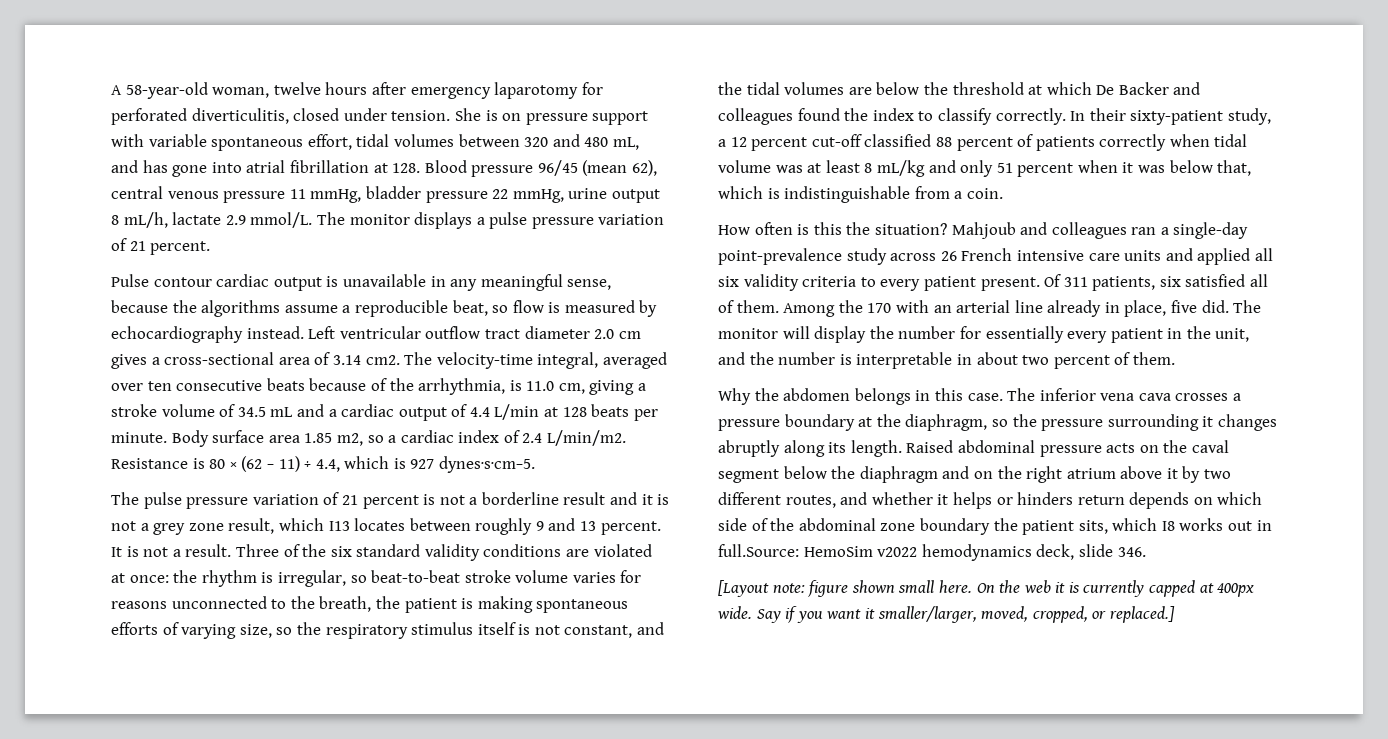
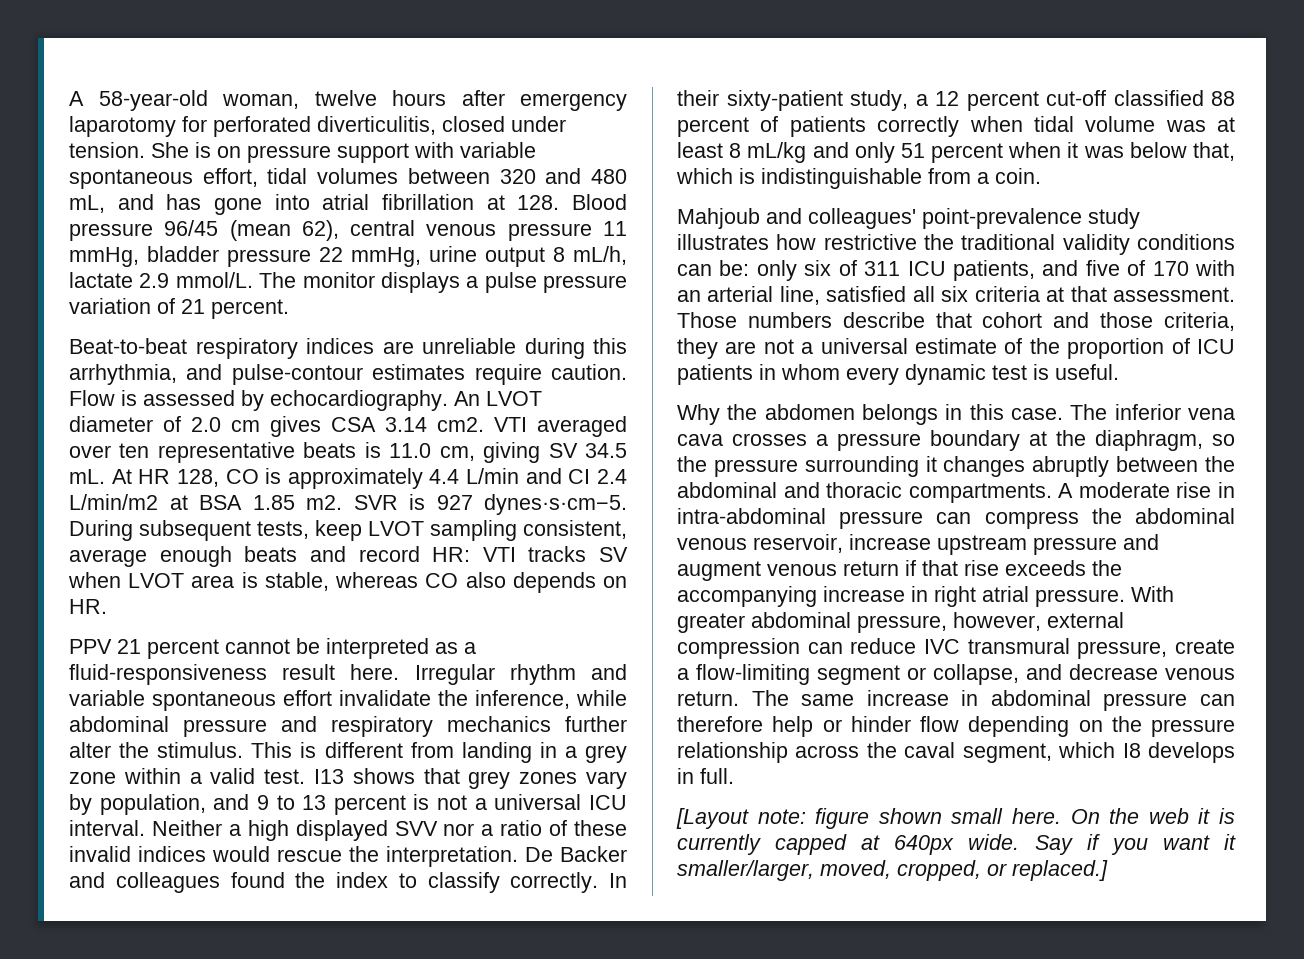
- Pulse contour cardiac output is unavailable in any meaningful sense, because the algorithms assume a reproducible beat, so flow is measured by echocardiography instead. Left ventricular outflow tract diameter 2.0 cm gives a cross-sectional area of 3.14 cm2. The velocity-time integral, averaged over ten consecutive beats because of the arrhythmia, is 11.0 cm, giving a stroke volume of 34.5 mL and a cardiac output of 4.4 L/min at 128 beats per minute. Body surface area 1.85 m2, so a cardiac index of 2.4 L/min/m2. Resistance is 80 × (62 − 11) ÷ 4.4, which is 927 dynes·s·cm−5.
- The pulse pressure variation of 21 percent is not a borderline result and it is not a grey zone result, which I13 locates between roughly 9 and 13 percent. It is not a result. Three of the six standard validity conditions are violated at once: the rhythm is irregular, so beat-to-beat stroke volume varies for reasons unconnected to the breath, the patient is making spontaneous efforts of varying size, so the respiratory stimulus itself is not constant, and the tidal volumes are below the threshold at which De Backer and colleagues found the index to classify correctly.
+ Beat-to-beat respiratory indices are unreliable during this arrhythmia, and pulse-contour estimates require caution. Flow is assessed by echocardiography. An LVOT diameter of 2.0 cm gives CSA 3.14 cm2. VTI averaged over ten representative beats is 11.0 cm, giving SV 34.5 mL. At HR 128, CO is approximately 4.4 L/min and CI 2.4 L/min/m2 at BSA 1.85 m2. SVR is 927 dynes·s·cm−5. During subsequent tests, keep LVOT sampling consistent, average enough beats and record HR: VTI tracks SV when LVOT area is stable, whereas CO also depends on HR.
+ PPV 21 percent cannot be interpreted as a fluid-responsiveness result here. Irregular rhythm and variable spontaneous effort invalidate the inference, while abdominal pressure and respiratory mechanics further alter the stimulus. This is different from landing in a grey zone within a valid test. I13 shows that grey zones vary by population, and 9 to 13 percent is not a universal ICU interval. Neither a high displayed SVV nor a ratio of these invalid indices would rescue the interpretation. De Backer and colleagues found the index to classify correctly.
- How often is this the situation? Mahjoub and colleagues ran a single-day point-prevalence study across 26 French intensive care units and applied all six validity criteria to every patient present. Of 311 patients, six satisfied all of them. Among the 170 with an arterial line already in place, five did. The monitor will display the number for essentially every patient in the unit, and the number is interpretable in about two percent of them.
+ Mahjoub and colleagues' point-prevalence study illustrates how restrictive the traditional validity conditions can be: only six of 311 ICU patients, and five of 170 with an arterial line, satisfied all six criteria at that assessment. Those numbers describe that cohort and those criteria, they are not a universal estimate of the proportion of ICU patients in whom every dynamic test is useful.
- The inferior vena cava crosses a pressure boundary at the diaphragm, so the pressure surrounding it changes abruptly along its length. Raised abdominal pressure acts on the caval segment below the diaphragm and on the right atrium above it by two different routes, and whether it helps or hinders return depends on which side of the abdominal zone boundary the patient sits, which I8 works out in full.Source: HemoSim v2022 hemodynamics deck, slide 346.
+ The inferior vena cava crosses a pressure boundary at the diaphragm, so the pressure surrounding it changes abruptly between the abdominal and thoracic compartments. A moderate rise in intra-abdominal pressure can compress the abdominal venous reservoir, increase upstream pressure and augment venous return if that rise exceeds the accompanying increase in right atrial pressure. With greater abdominal pressure, however, external compression can reduce IVC transmural pressure, create a flow-limiting segment or collapse, and decrease venous return. The same increase in abdominal pressure can therefore help or hinder flow depending on the pressure relationship across the caval segment, which I8 develops in full.
- On the web it is currently capped at 400px wide.
+ On the web it is currently capped at 640px wide.

